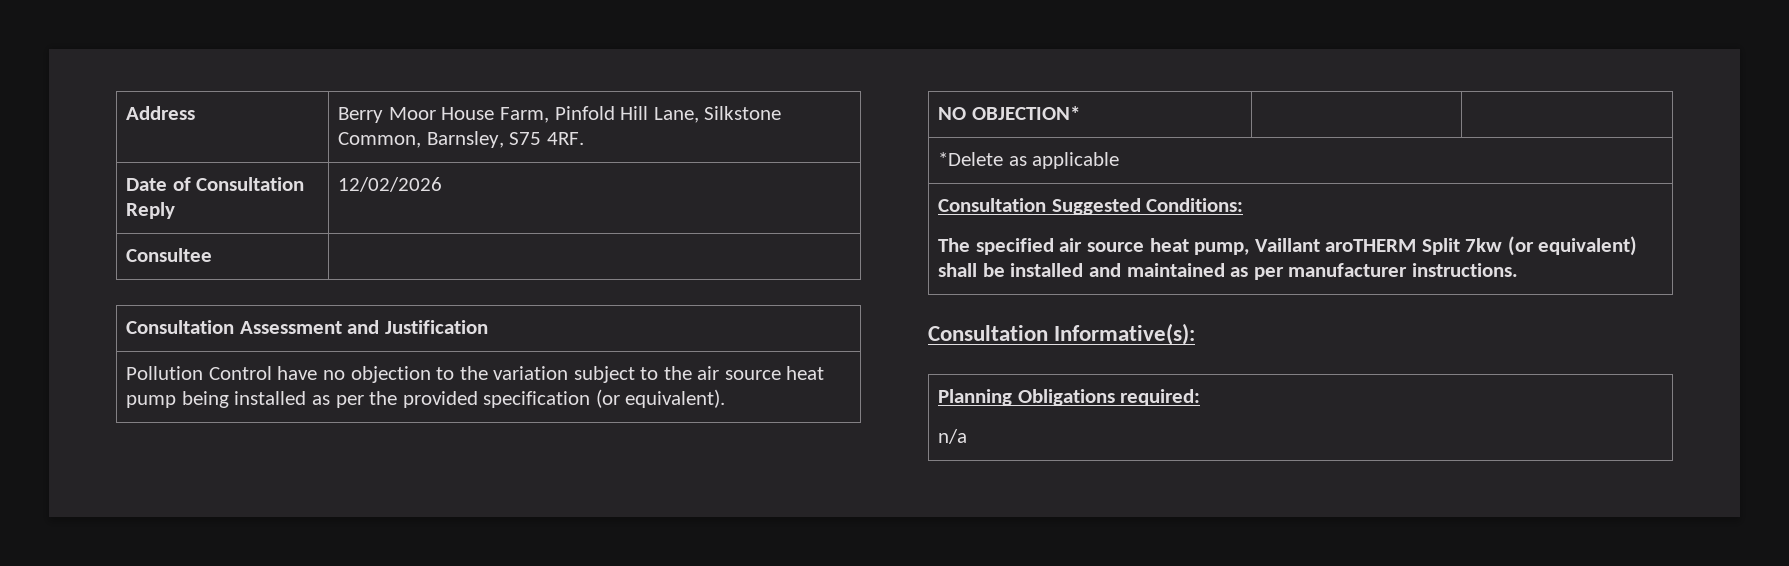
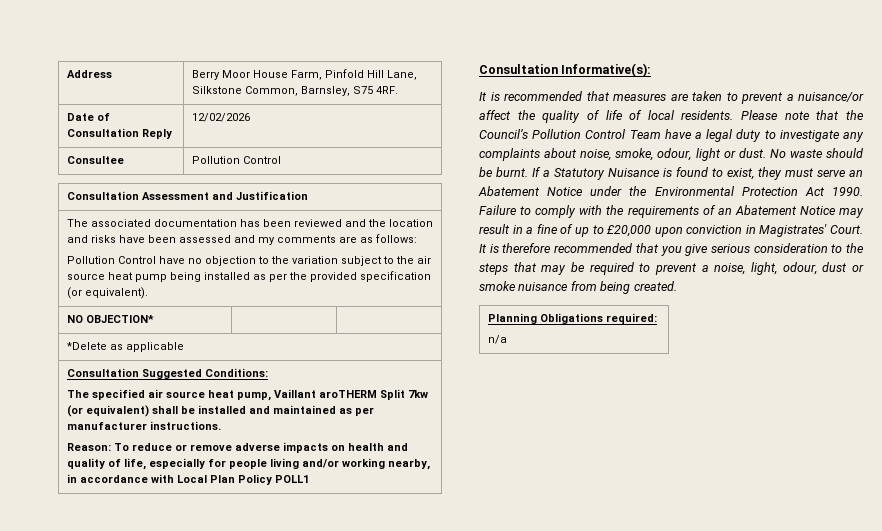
- Consultee |
+ Consultee | Pollution Control
+ The associated documentation has been reviewed and the location and risks have been assessed and my comments are as follows:
+ Reason: To reduce or remove adverse impacts on health and quality of life, especially for people living and/or working nearby, in accordance with Local Plan Policy POLL1
  Consultation Informative(s):
+ It is recommended that measures are taken to prevent a nuisance/or affect the quality of life of local residents. Please note that the Council’s Pollution Control Team have a legal duty to investigate any complaints about noise, smoke, odour, light or dust. No waste should be burnt. If a Statutory Nuisance is found to exist, they must serve an Abatement Notice under the Environmental Protection Act 1990. Failure to comply with the requirements of an Abatement Notice may result in a fine of up to £20,000 upon conviction in Magistrates' Court. It is therefore recommended that you give serious consideration to the steps that may be required to prevent a noise, light, odour, dust or smoke nuisance from being created.

